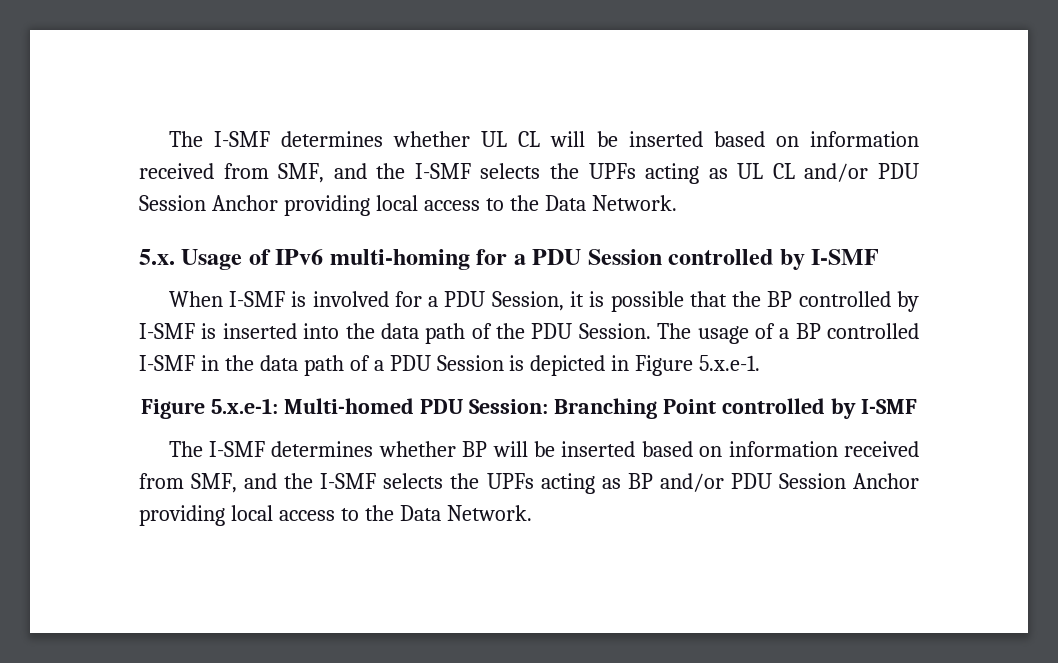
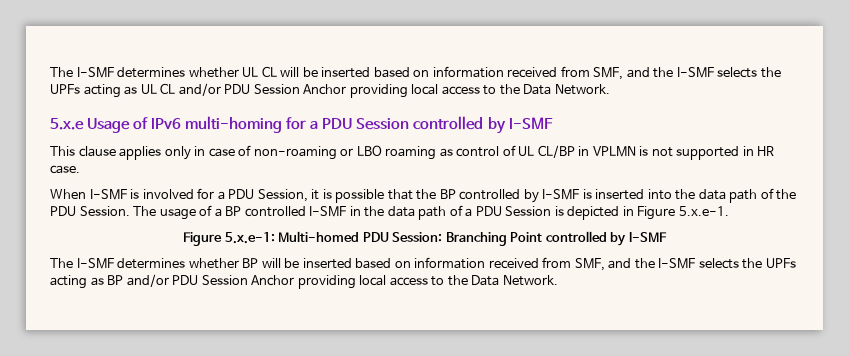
- 5.x. Usage of IPv6 multi-homing for a PDU Session controlled by I-SMF
+ 5.x.e Usage of IPv6 multi-homing for a PDU Session controlled by I-SMF
+ This clause applies only in case of non-roaming or LBO roaming as control of UL CL/BP in VPLMN is not supported in HR case.

